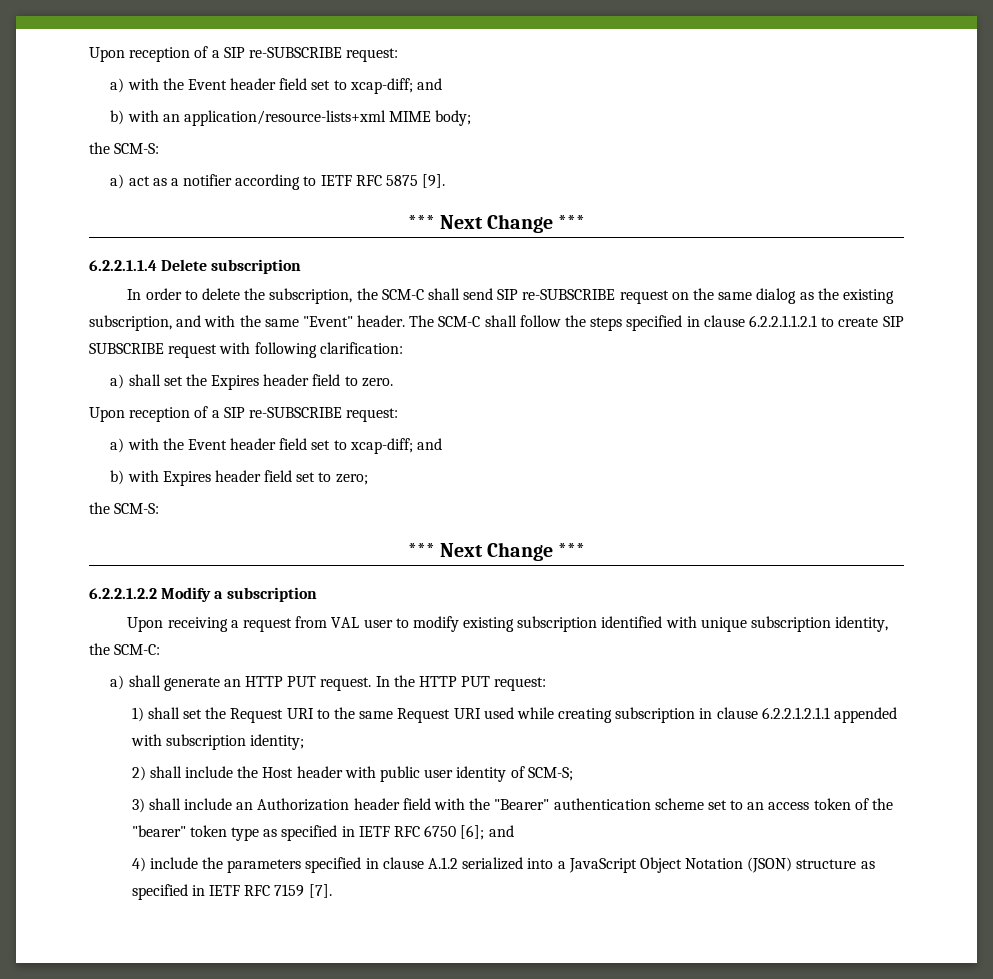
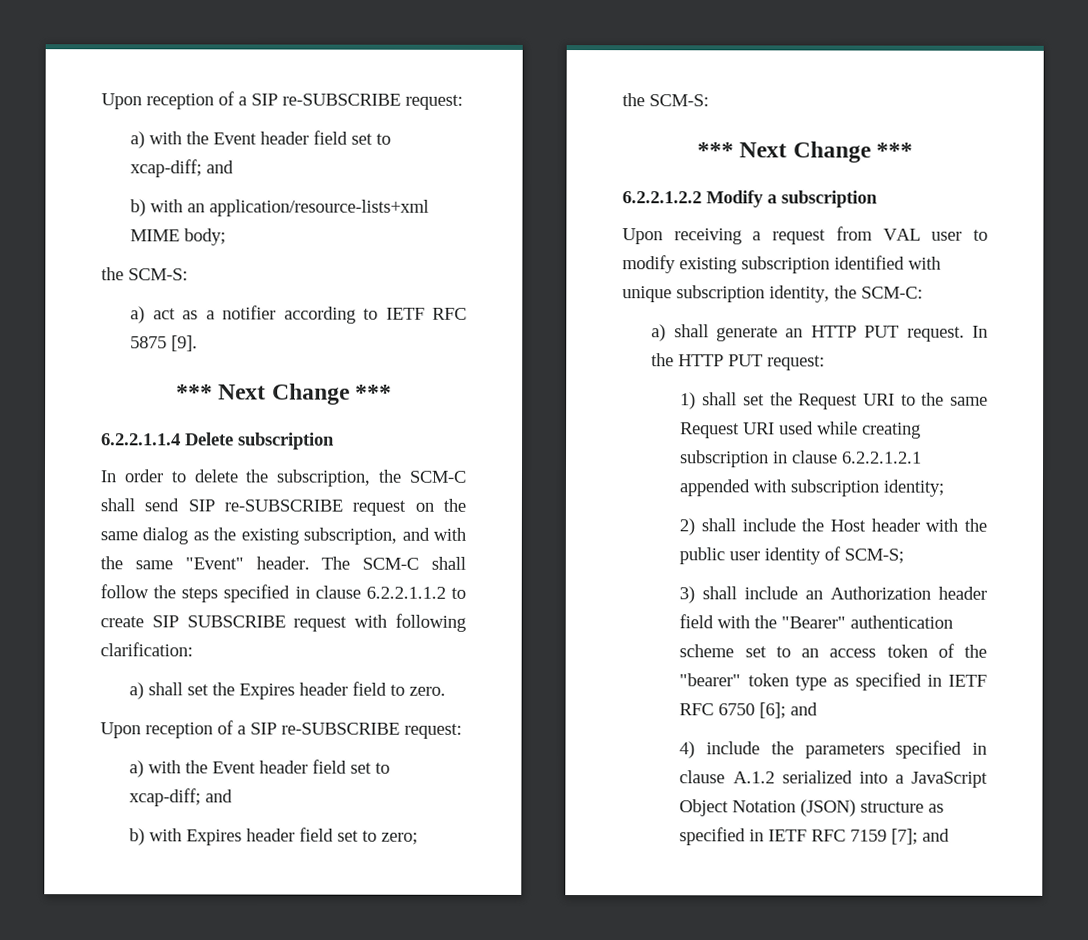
- The SCM-C shall follow the steps specified in clause 6.2.2.1.1.2.1 to create SIP SUBSCRIBE request with following clarification:
+ The SCM-C shall follow the steps specified in clause 6.2.2.1.1.2 to create SIP SUBSCRIBE request with following clarification:
- 1) shall set the Request URI to the same Request URI used while creating subscription in clause 6.2.2.1.2.1.1 appended with subscription identity;
+ 1) shall set the Request URI to the same Request URI used while creating subscription in clause 6.2.2.1.2.1 appended with subscription identity;
- 2) shall include the Host header with public user identity of SCM-S;
+ 2) shall include the Host header with the public user identity of SCM-S;
- 4) include the parameters specified in clause A.1.2 serialized into a JavaScript Object Notation (JSON) structure as specified in IETF RFC 7159 [7].
+ 4) include the parameters specified in clause A.1.2 serialized into a JavaScript Object Notation (JSON) structure as specified in IETF RFC 7159 [7]; and

